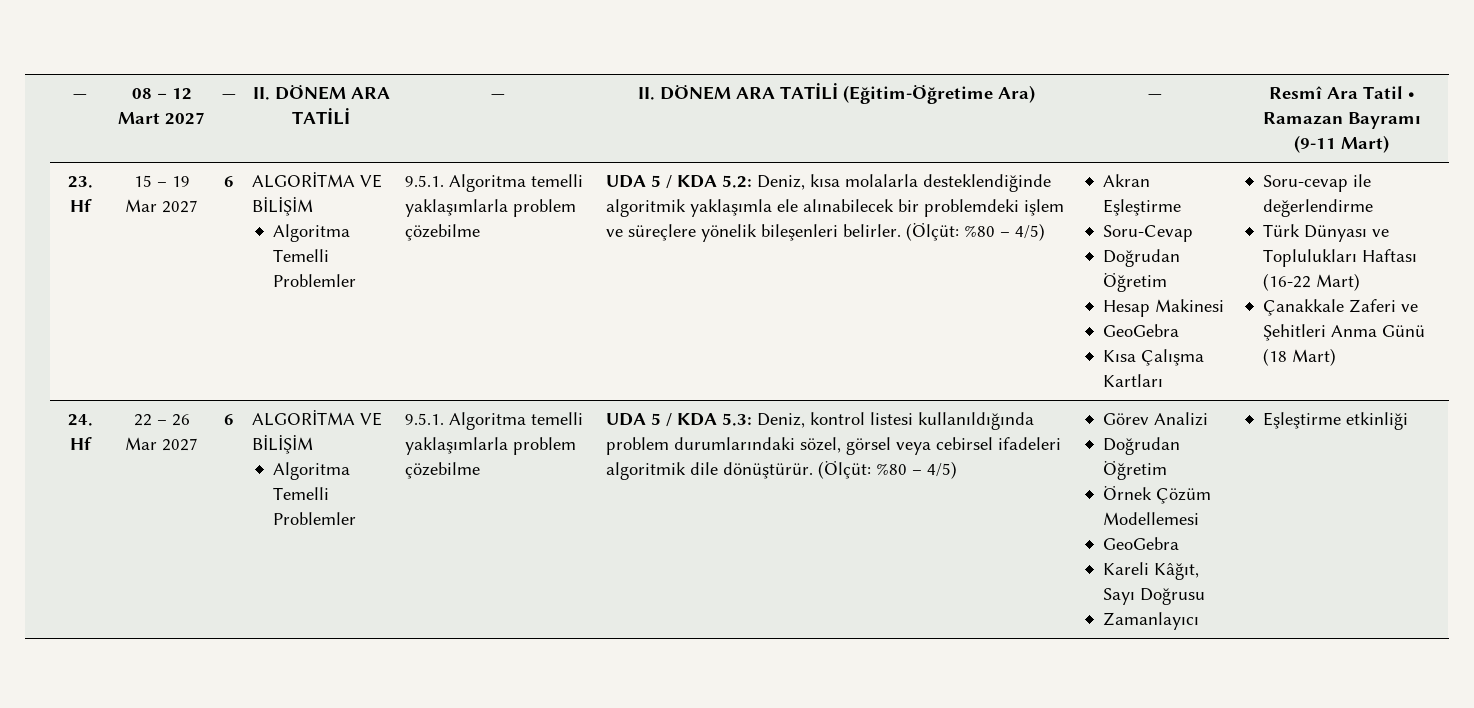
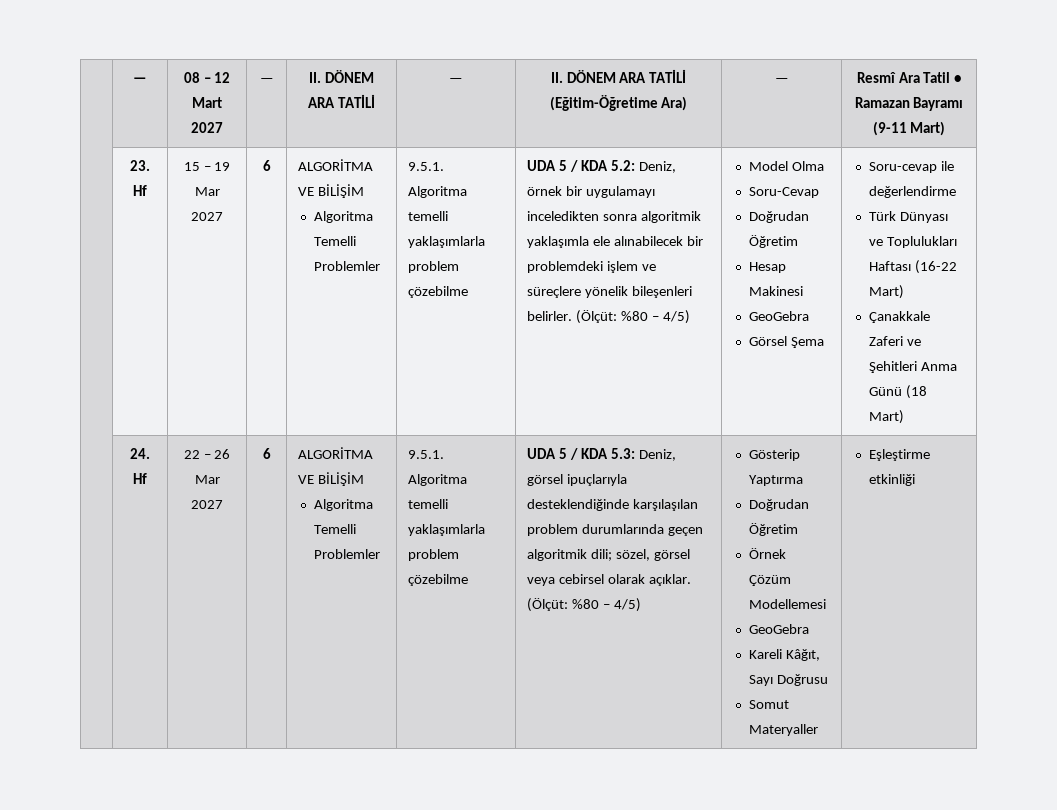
- UDA 5 / KDA 5.2: Deniz, kısa molalarla desteklendiğinde algoritmik yaklaşımla ele alınabilecek bir problemdeki işlem ve süreçlere yönelik bileşenleri belirler.
+ UDA 5 / KDA 5.2: Deniz, örnek bir uygulamayı inceledikten sonra algoritmik yaklaşımla ele alınabilecek bir problemdeki işlem ve süreçlere yönelik bileşenleri belirler.
- Akran Eşleştirme
+ Model Olma
- Kısa Çalışma Kartları
+ Görsel Şema
- UDA 5 / KDA 5.3: Deniz, kontrol listesi kullanıldığında problem durumlarındaki sözel, görsel veya cebirsel ifadeleri algoritmik dile dönüştürür. (Ölçüt: %80 – 4/5) | Görev Analizi
+ UDA 5 / KDA 5.3: Deniz, görsel ipuçlarıyla desteklendiğinde karşılaşılan problem durumlarında geçen algoritmik dili; sözel, görsel veya cebirsel olarak açıklar. (Ölçüt: %80 – 4/5) | Gösterip Yaptırma
- Zamanlayıcı
+ Somut Materyaller

